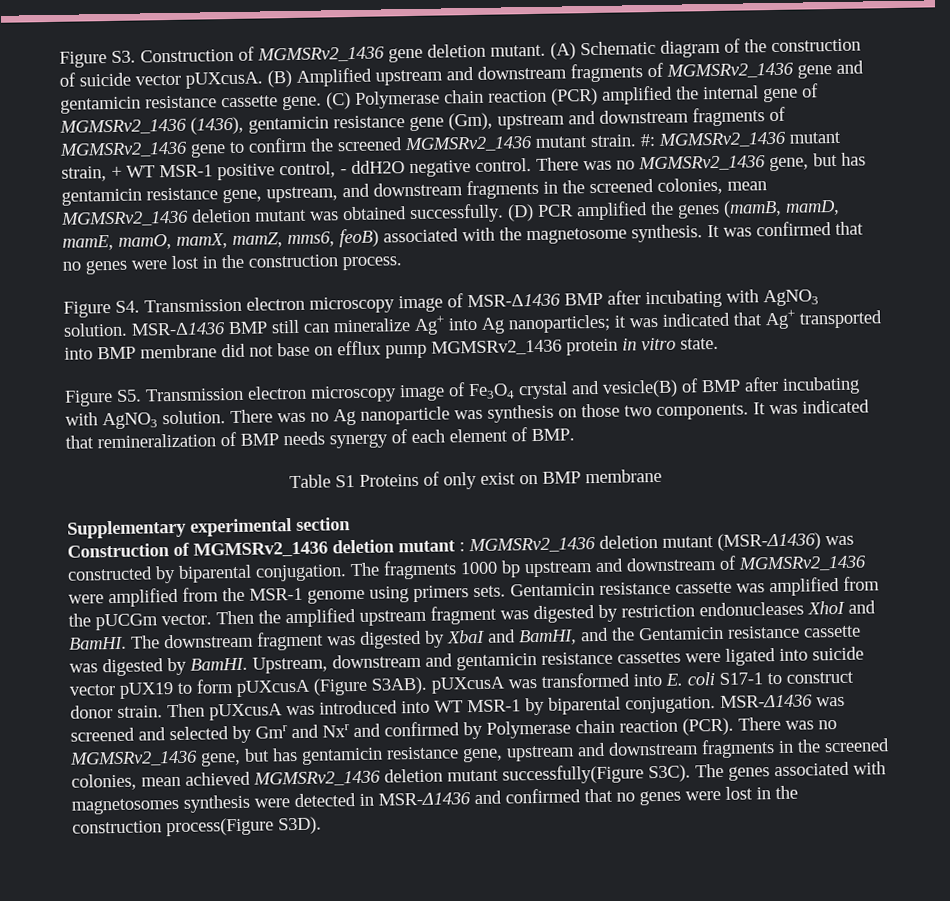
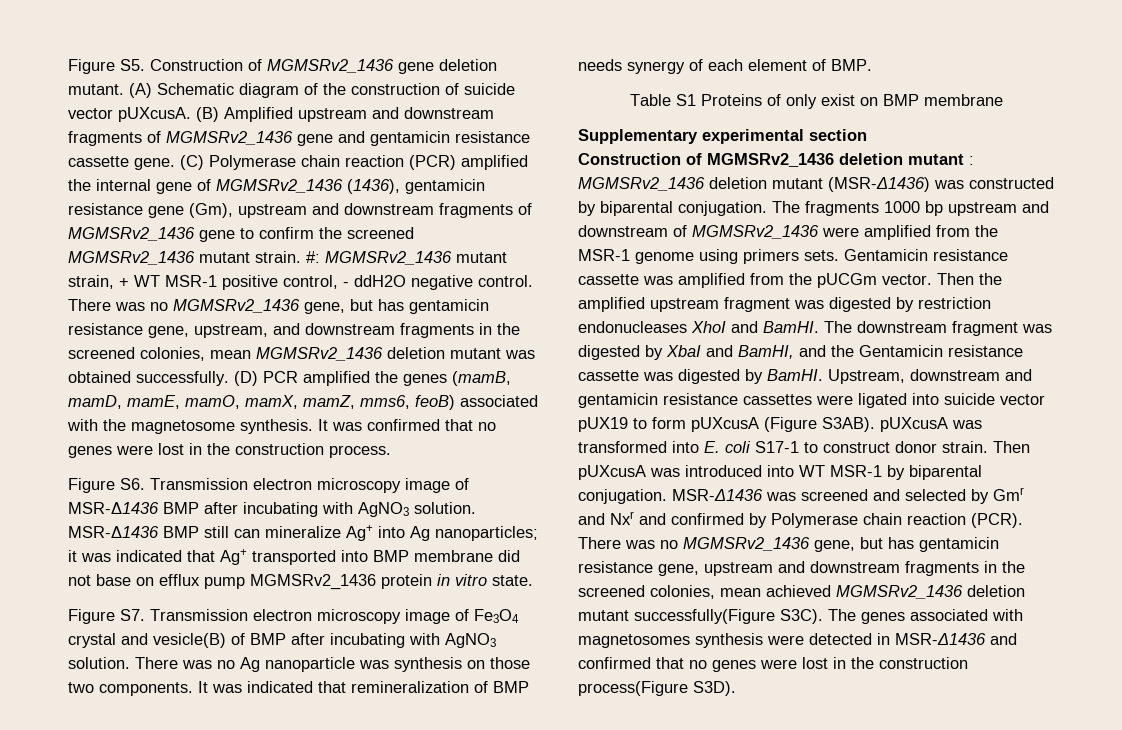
- Figure S3. Construction of MGMSRv2_1436 gene deletion mutant.
+ Figure S5. Construction of MGMSRv2_1436 gene deletion mutant.
- Figure S4. Transmission electron microscopy image of MSR-Δ1436 BMP after incubating with AgNO3 solution.
+ Figure S6. Transmission electron microscopy image of MSR-Δ1436 BMP after incubating with AgNO3 solution.
- Figure S5. Transmission electron microscopy image of Fe3O4 crystal and vesicle(B) of BMP after incubating with AgNO3 solution.
+ Figure S7. Transmission electron microscopy image of Fe3O4 crystal and vesicle(B) of BMP after incubating with AgNO3 solution.

